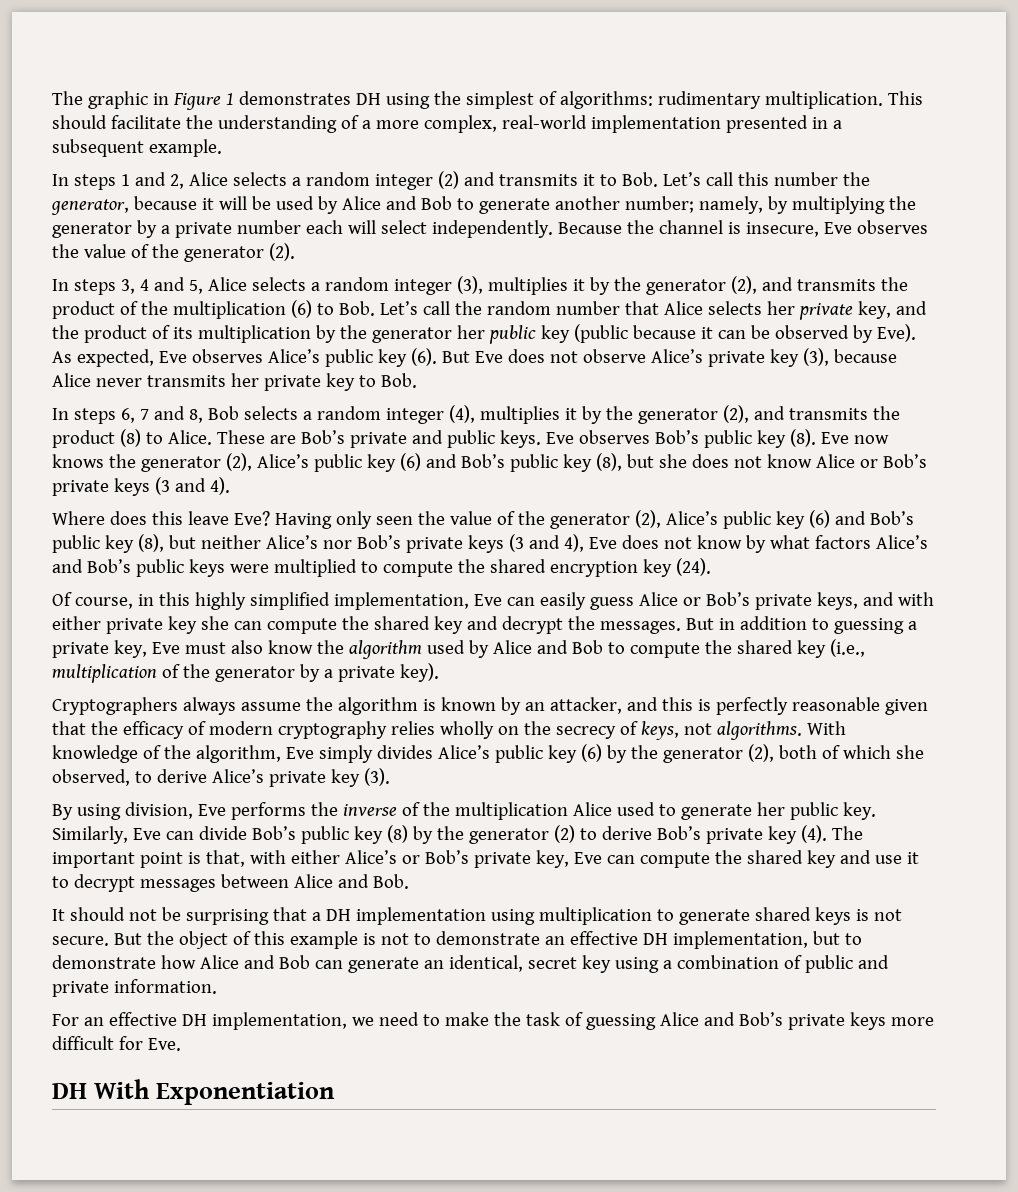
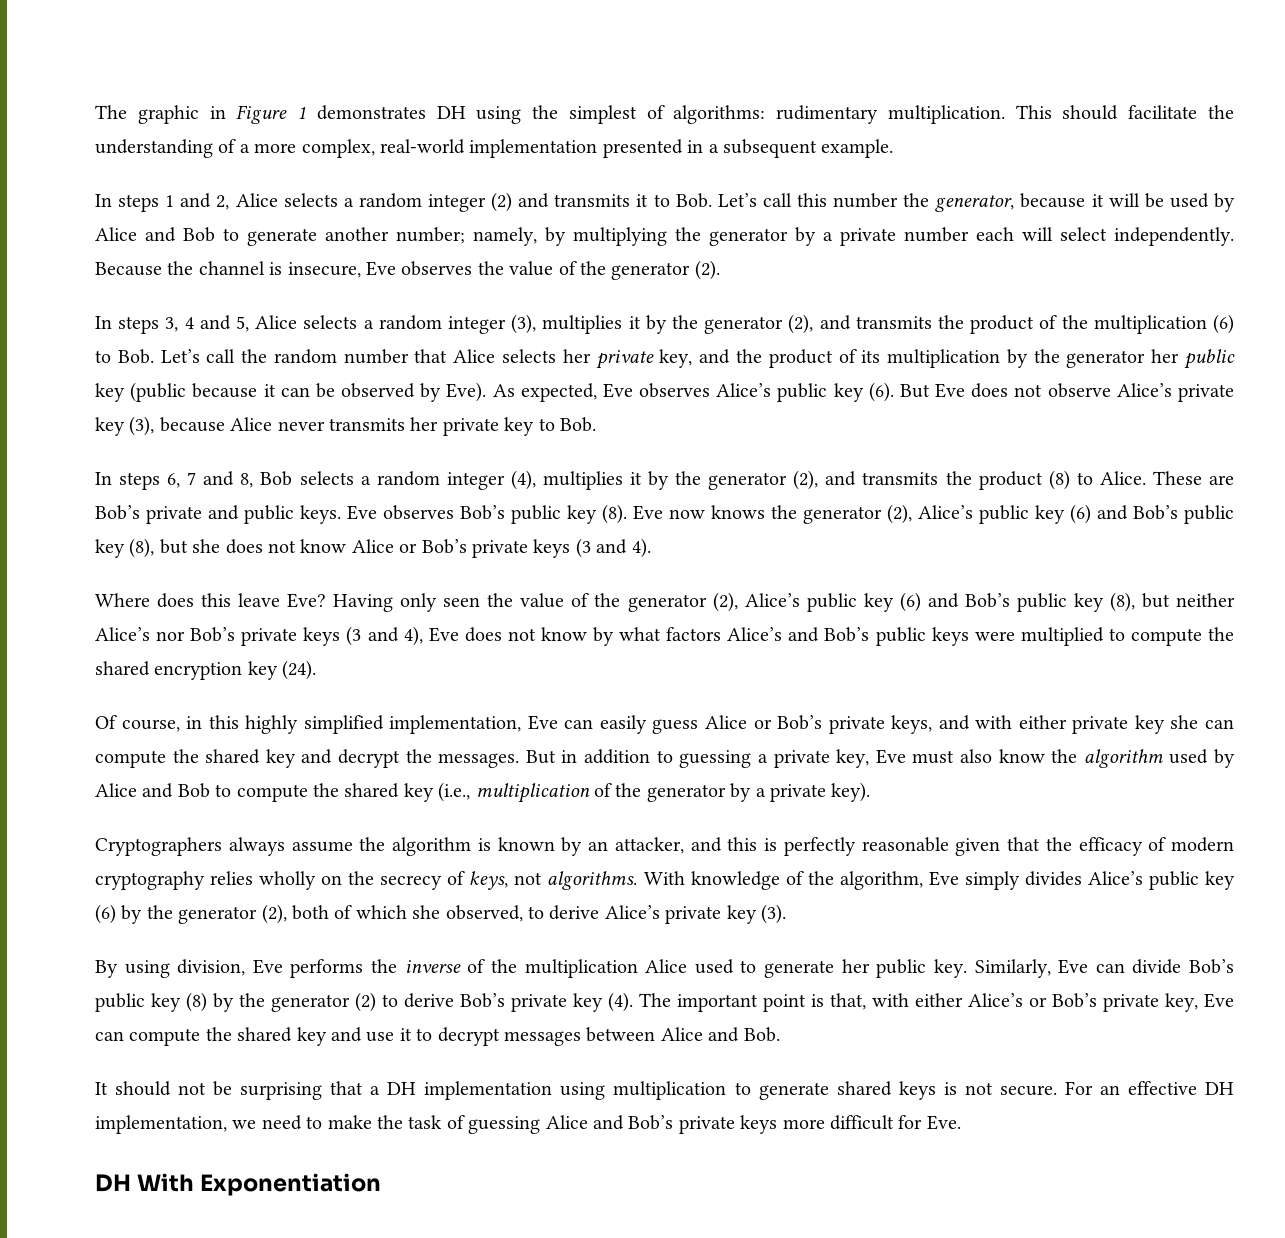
- It should not be surprising that a DH implementation using multiplication to generate shared keys is not secure. But the object of this example is not to demonstrate an effective DH implementation, but to demonstrate how Alice and Bob can generate an identical, secret key using a combination of public and private information.
- For an effective DH implementation, we need to make the task of guessing Alice and Bob’s private keys more difficult for Eve.
+ It should not be surprising that a DH implementation using multiplication to generate shared keys is not secure. For an effective DH implementation, we need to make the task of guessing Alice and Bob’s private keys more difficult for Eve.

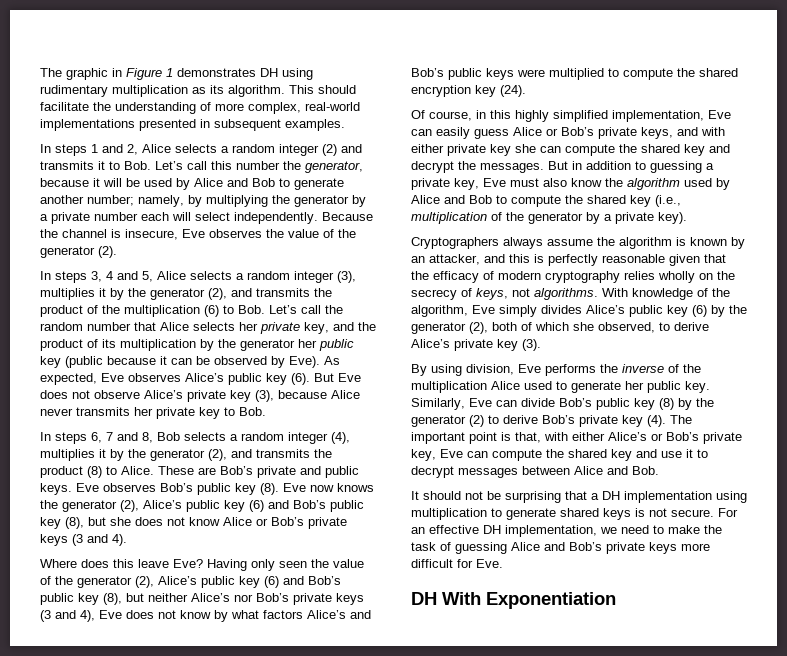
- The graphic in Figure 1 demonstrates DH using the simplest of algorithms: rudimentary multiplication.
+ The graphic in Figure 1 demonstrates DH using rudimentary multiplication as its algorithm.
- This should facilitate the understanding of a more complex, real-world implementation presented in a subsequent example.
+ This should facilitate the understanding of more complex, real-world implementations presented in subsequent examples.

